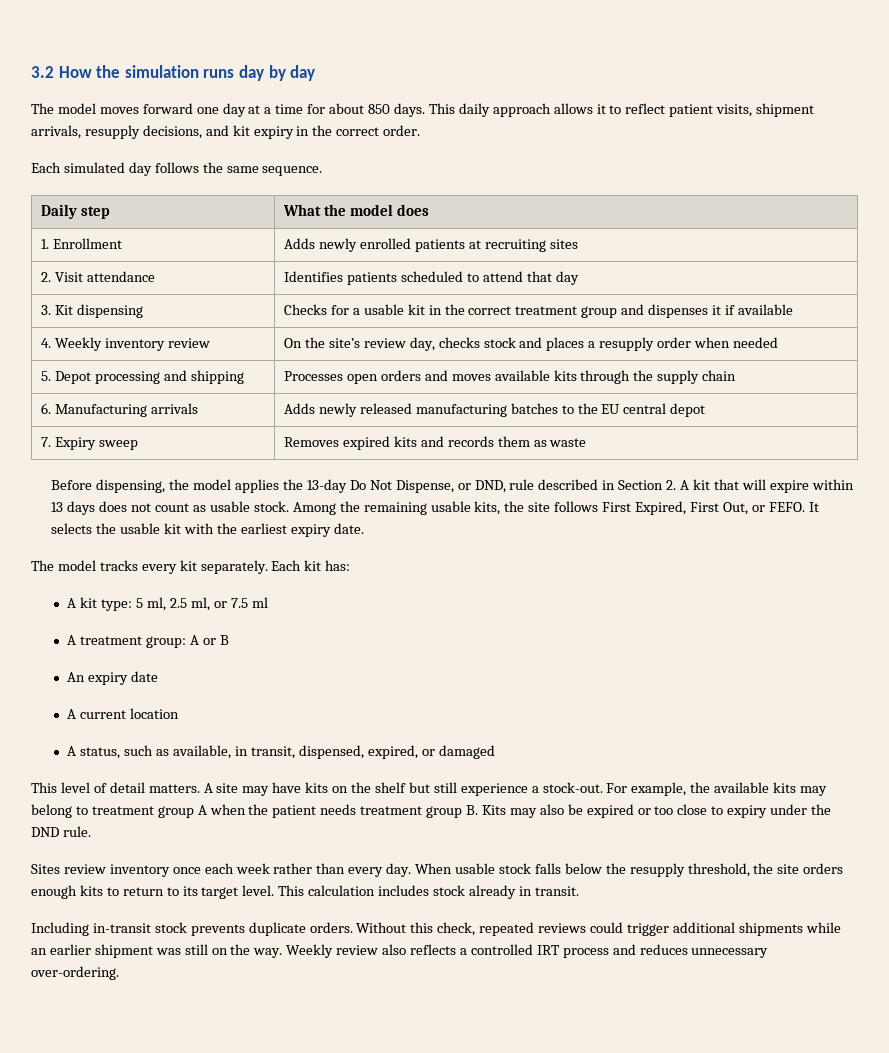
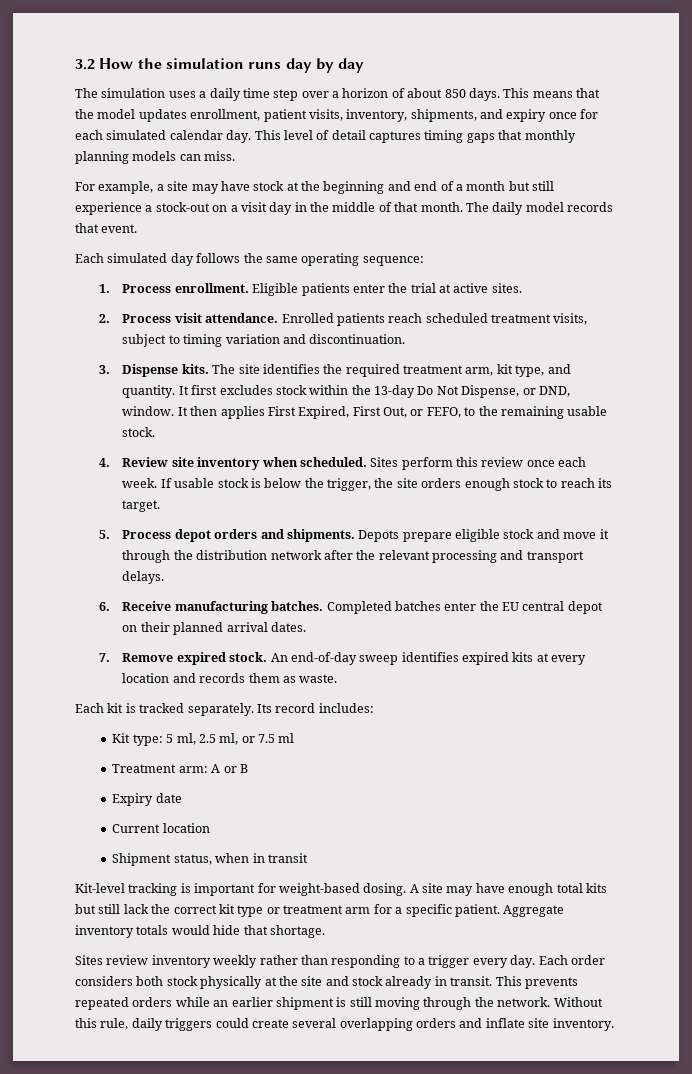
- The model moves forward one day at a time for about 850 days. This daily approach allows it to reflect patient visits, shipment arrivals, resupply decisions, and kit expiry in the correct order.
+ The simulation uses a daily time step over a horizon of about 850 days. This means that the model updates enrollment, patient visits, inventory, shipments, and expiry once for each simulated calendar day. This level of detail captures timing gaps that monthly planning models can miss.
+ For example, a site may have stock at the beginning and end of a month but still experience a stock-out on a visit day in the middle of that month. The daily model records that event.
- Each simulated day follows the same sequence.
- Daily step | What the model does
- 1. Enrollment | Adds newly enrolled patients at recruiting sites
- 2. Visit attendance | Identifies patients scheduled to attend that day
- 3. Kit dispensing | Checks for a usable kit in the correct treatment group and dispenses it if available
- 4. Weekly inventory review | On the site’s review day, checks stock and places a resupply order when needed
- 5. Depot processing and shipping | Processes open orders and moves available kits through the supply chain
- 6. Manufacturing arrivals | Adds newly released manufacturing batches to the EU central depot
- 7. Expiry sweep | Removes expired kits and records them as waste
- Before dispensing, the model applies the 13-day Do Not Dispense, or DND, rule described in Section 2. A kit that will expire within 13 days does not count as usable stock. Among the remaining usable kits, the site follows First Expired, First Out, or FEFO. It selects the usable kit with the earliest expiry date.
- The model tracks every kit separately. Each kit has:
- A kit type: 5 ml, 2.5 ml, or 7.5 ml
+ Each simulated day follows the same operating sequence:
+ 1. Process enrollment. Eligible patients enter the trial at active sites.
+ 2. Process visit attendance. Enrolled patients reach scheduled treatment visits, subject to timing variation and discontinuation.
+ 3. Dispense kits. The site identifies the required treatment arm, kit type, and quantity. It first excludes stock within the 13-day Do Not Dispense, or DND, window. It then applies First Expired, First Out, or FEFO, to the remaining usable stock.
+ 4. Review site inventory when scheduled. Sites perform this review once each week. If usable stock is below the trigger, the site orders enough stock to reach its target.
+ 5. Process depot orders and shipments. Depots prepare eligible stock and move it through the distribution network after the relevant processing and transport delays.
+ 6. Receive manufacturing batches. Completed batches enter the EU central depot on their planned arrival dates.
+ 7. Remove expired stock. An end-of-day sweep identifies expired kits at every location and records them as waste.
+ Each kit is tracked separately. Its record includes:
+ Kit type: 5 ml, 2.5 ml, or 7.5 ml
- A treatment group: A or B
+ Treatment arm: A or B
- An expiry date
+ Expiry date
- A current location
+ Current location
- A status, such as available, in transit, dispensed, expired, or damaged
- This level of detail matters. A site may have kits on the shelf but still experience a stock-out. For example, the available kits may belong to treatment group A when the patient needs treatment group B. Kits may also be expired or too close to expiry under the DND rule.
- Sites review inventory once each week rather than every day. When usable stock falls below the resupply threshold, the site orders enough kits to return to its target level. This calculation includes stock already in transit.
- Including in-transit stock prevents duplicate orders. Without this check, repeated reviews could trigger additional shipments while an earlier shipment was still on the way. Weekly review also reflects a controlled IRT process and reduces unnecessary over-ordering.
+ Shipment status, when in transit
+ Kit-level tracking is important for weight-based dosing. A site may have enough total kits but still lack the correct kit type or treatment arm for a specific patient. Aggregate inventory totals would hide that shortage.
+ Sites review inventory weekly rather than responding to a trigger every day. Each order considers both stock physically at the site and stock already in transit. This prevents repeated orders while an earlier shipment is still moving through the network. Without this rule, daily triggers could create several overlapping orders and inflate site inventory.

